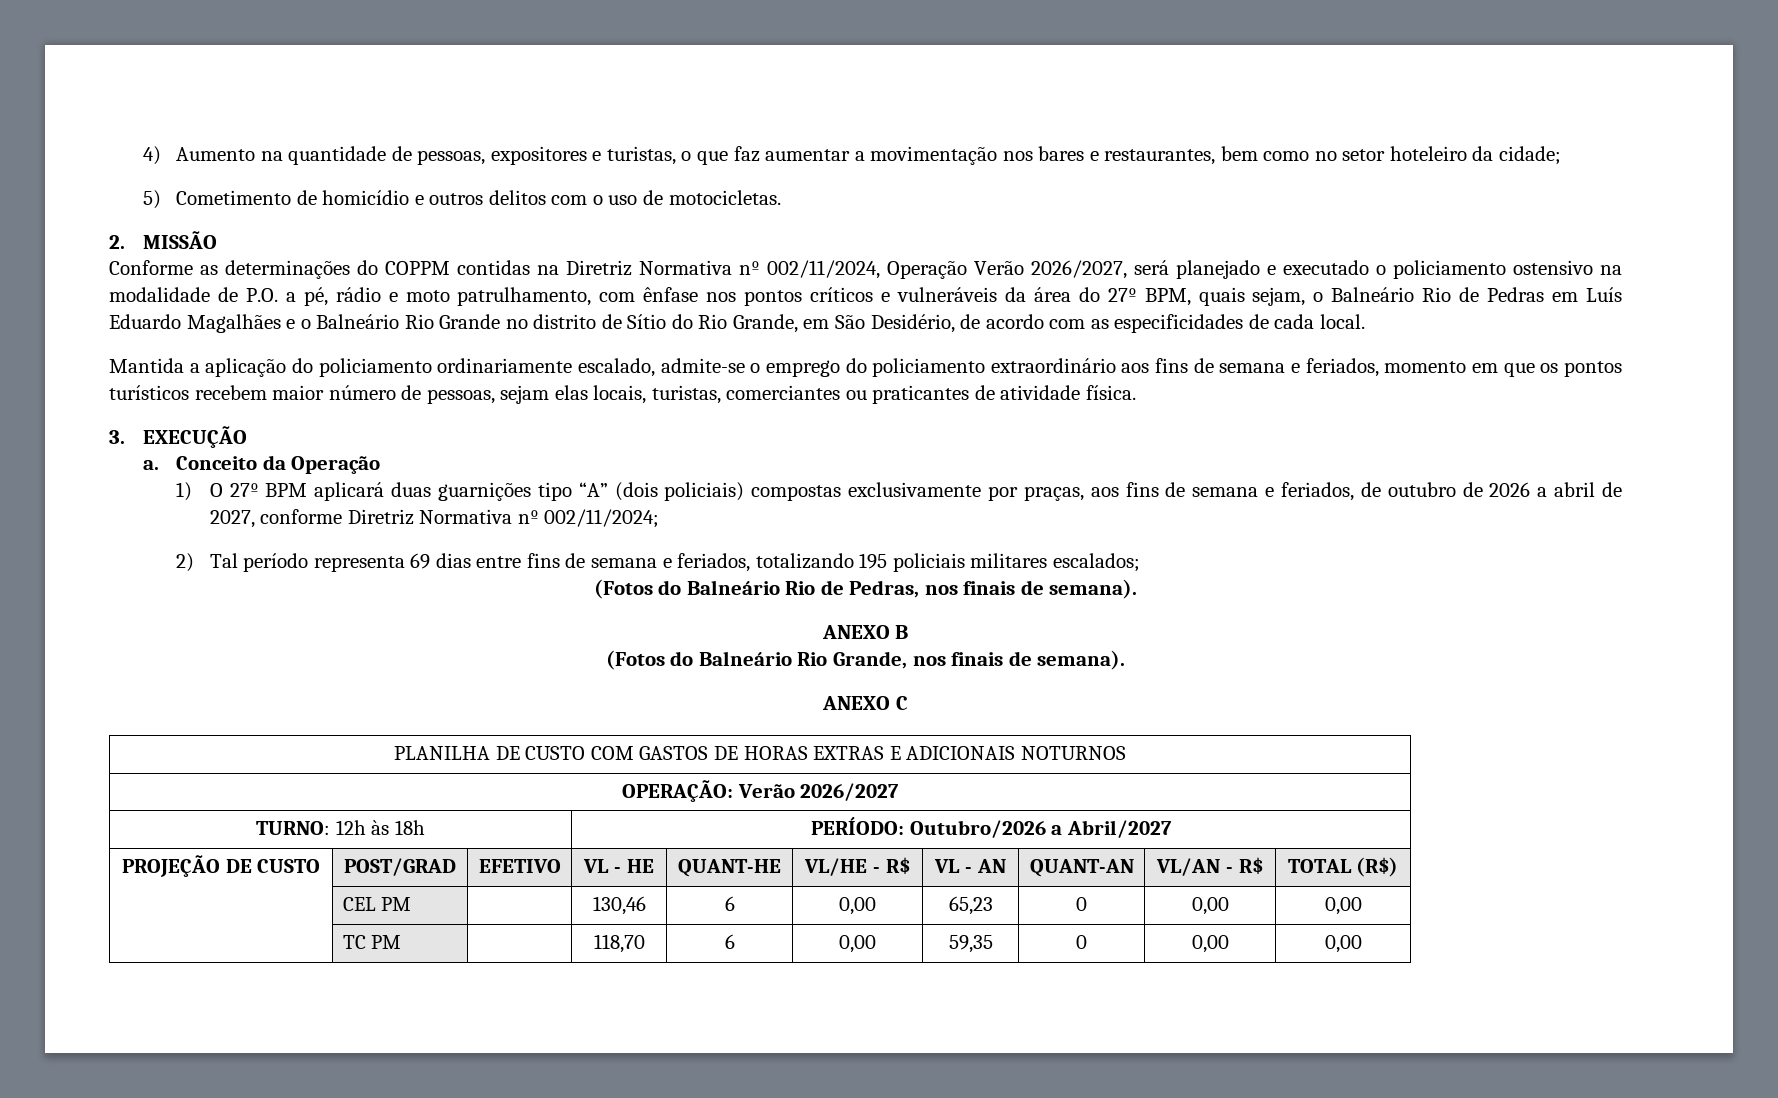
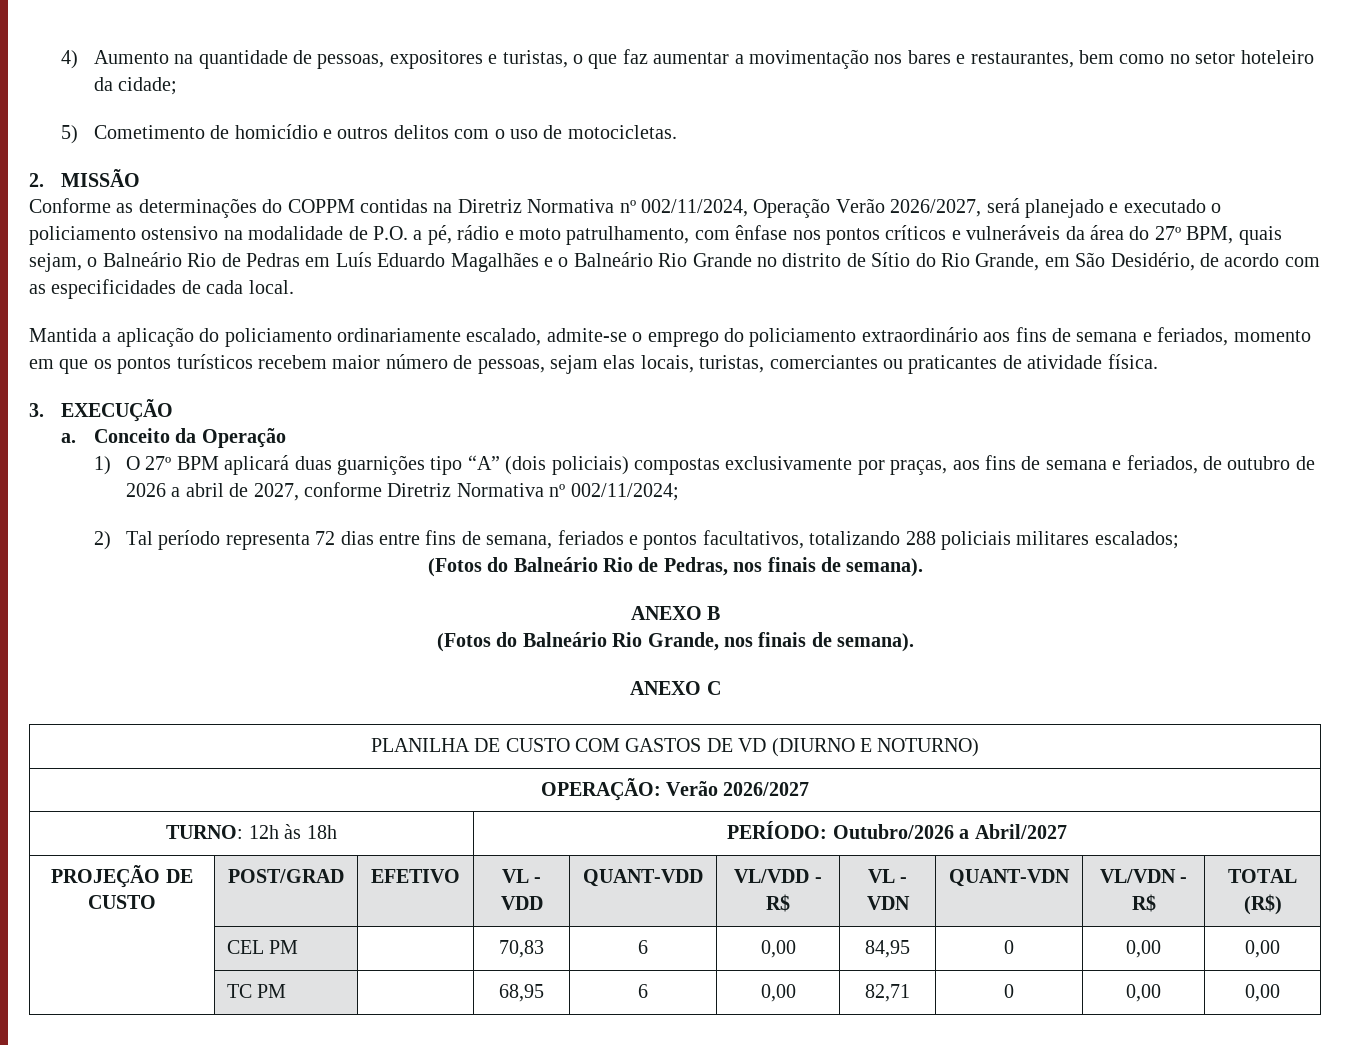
- 2) Tal período representa 69 dias entre fins de semana e feriados, totalizando 195 policiais militares escalados;
+ 2) Tal período representa 72 dias entre fins de semana, feriados e pontos facultativos, totalizando 288 policiais militares escalados;
- PLANILHA DE CUSTO COM GASTOS DE HORAS EXTRAS E ADICIONAIS NOTURNOS
+ PLANILHA DE CUSTO COM GASTOS DE VD (DIURNO E NOTURNO)
- PROJEÇÃO DE CUSTO | POST/GRAD | EFETIVO | VL - HE | QUANT-HE | VL/HE - R$ | VL - AN | QUANT-AN | VL/AN - R$ | TOTAL (R$)
+ PROJEÇÃO DE CUSTO | POST/GRAD | EFETIVO | VL - VDD | QUANT-VDD | VL/VDD - R$ | VL - VDN | QUANT-VDN | VL/VDN - R$ | TOTAL (R$)
- | CEL PM | | 130,46 | 6 | 0,00 | 65,23 | 0 | 0,00 | 0,00
+ | CEL PM | | 70,83 | 6 | 0,00 | 84,95 | 0 | 0,00 | 0,00
- | TC PM | | 118,70 | 6 | 0,00 | 59,35 | 0 | 0,00 | 0,00
+ | TC PM | | 68,95 | 6 | 0,00 | 82,71 | 0 | 0,00 | 0,00

